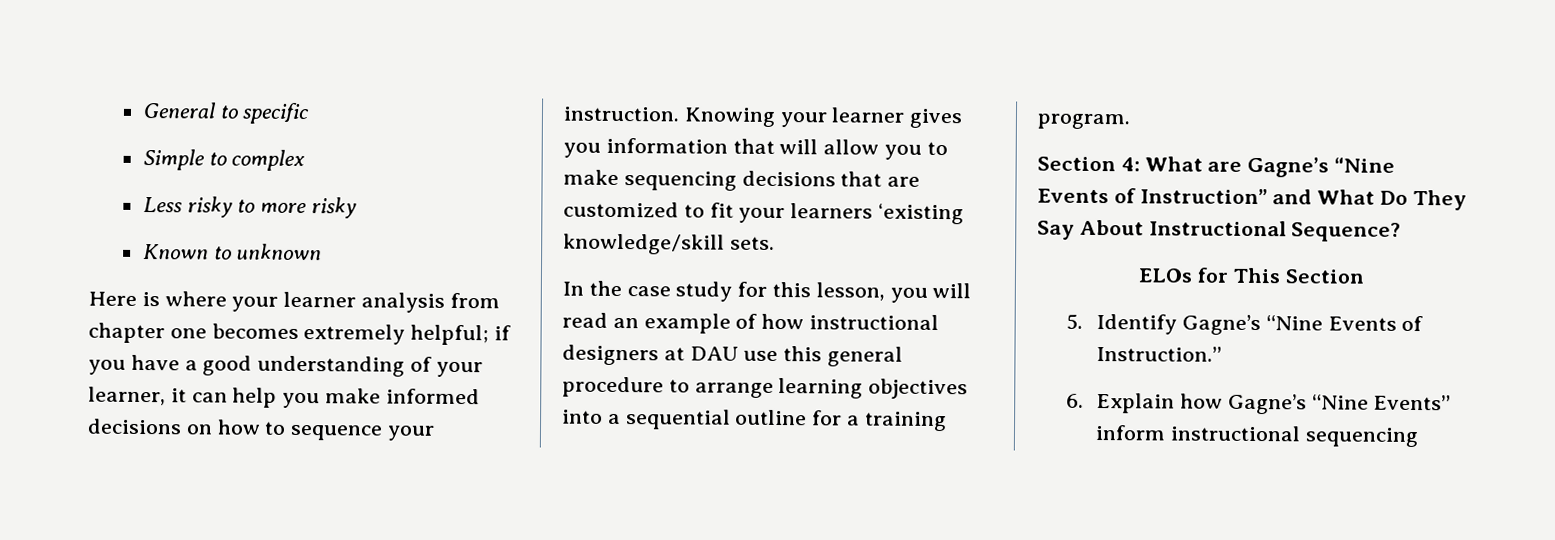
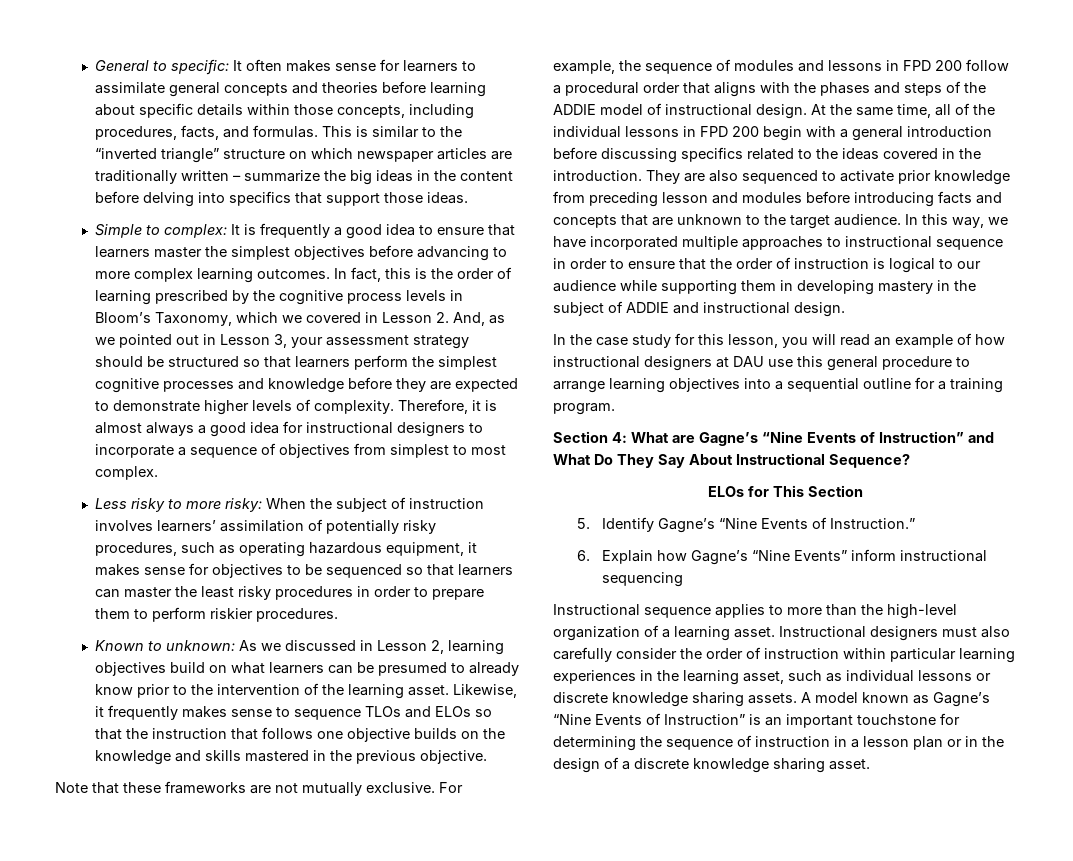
- General to specific
- Simple to complex
- Less risky to more risky
- Known to unknown
- Here is where your learner analysis from chapter one becomes extremely helpful; if you have a good understanding of your learner, it can help you make informed decisions on how to sequence your instruction. Knowing your learner gives you information that will allow you to make sequencing decisions that are customized to fit your learners ‘existing knowledge/skill sets.
+ General to specific: It often makes sense for learners to assimilate general concepts and theories before learning about specific details within those concepts, including procedures, facts, and formulas. This is similar to the “inverted triangle” structure on which newspaper articles are traditionally written – summarize the big ideas in the content before delving into specifics that support those ideas.
+ Simple to complex: It is frequently a good idea to ensure that learners master the simplest objectives before advancing to more complex learning outcomes. In fact, this is the order of learning prescribed by the cognitive process levels in Bloom’s Taxonomy, which we covered in Lesson 2. And, as we pointed out in Lesson 3, your assessment strategy should be structured so that learners perform the simplest cognitive processes and knowledge before they are expected to demonstrate higher levels of complexity. Therefore, it is almost always a good idea for instructional designers to incorporate a sequence of objectives from simplest to most complex.
+ Less risky to more risky: When the subject of instruction involves learners’ assimilation of potentially risky procedures, such as operating hazardous equipment, it makes sense for objectives to be sequenced so that learners can master the least risky procedures in order to prepare them to perform riskier procedures.
+ Known to unknown: As we discussed in Lesson 2, learning objectives build on what learners can be presumed to already know prior to the intervention of the learning asset. Likewise, it frequently makes sense to sequence TLOs and ELOs so that the instruction that follows one objective builds on the knowledge and skills mastered in the previous objective.
+ Note that these frameworks are not mutually exclusive. For example, the sequence of modules and lessons in FPD 200 follow a procedural order that aligns with the phases and steps of the ADDIE model of instructional design. At the same time, all of the individual lessons in FPD 200 begin with a general introduction before discussing specifics related to the ideas covered in the introduction. They are also sequenced to activate prior knowledge from preceding lesson and modules before introducing facts and concepts that are unknown to the target audience. In this way, we have incorporated multiple approaches to instructional sequence in order to ensure that the order of instruction is logical to our audience while supporting them in developing mastery in the subject of ADDIE and instructional design.
+ Instructional sequence applies to more than the high-level organization of a learning asset. Instructional designers must also carefully consider the order of instruction within particular learning experiences in the learning asset, such as individual lessons or discrete knowledge sharing assets. A model known as Gagne’s “Nine Events of Instruction” is an important touchstone for determining the sequence of instruction in a lesson plan or in the design of a discrete knowledge sharing asset.

